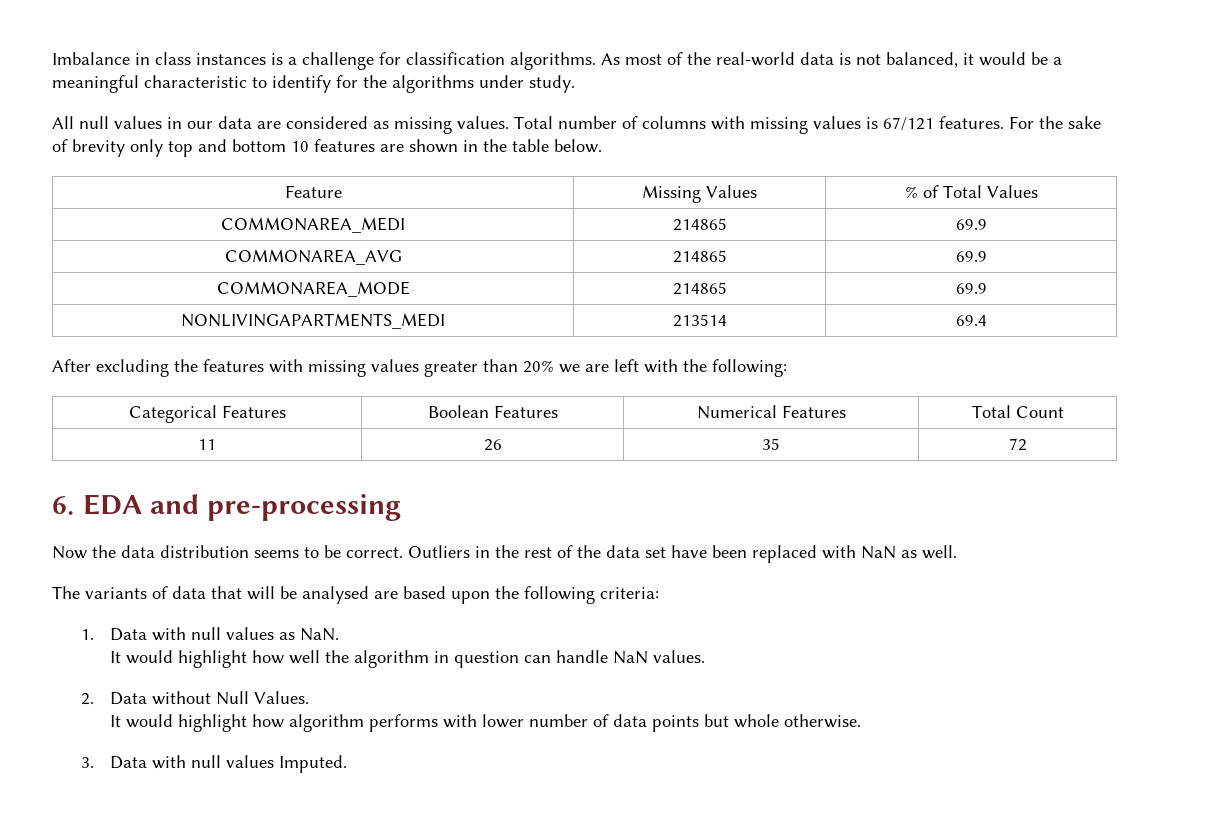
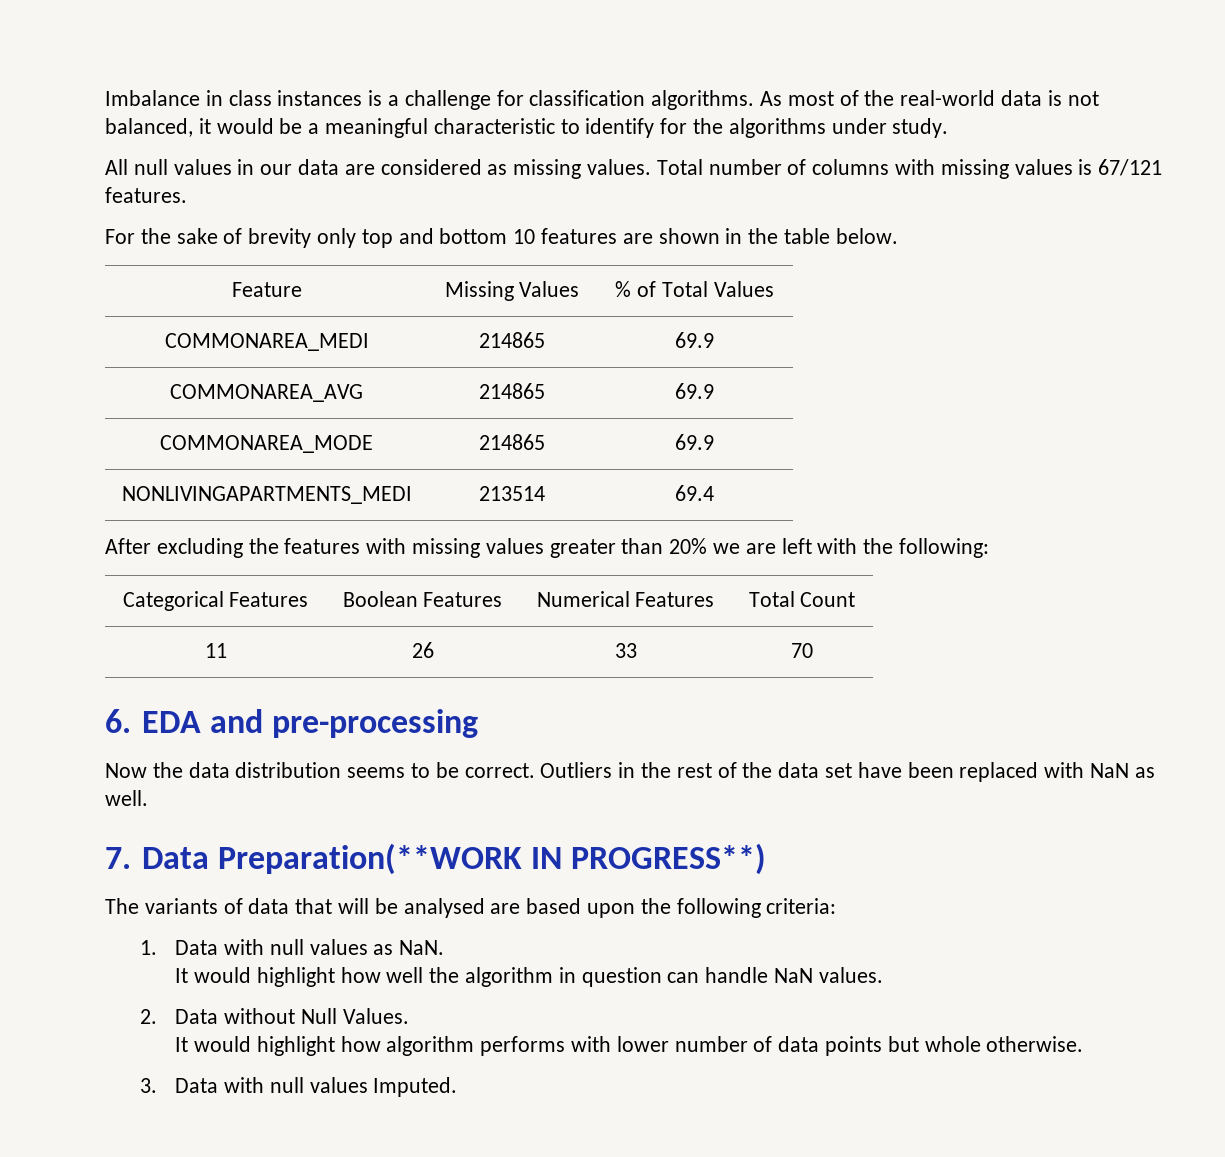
- Total number of columns with missing values is 67/121 features. For the sake of brevity only top and bottom 10 features are shown in the table below.
+ Total number of columns with missing values is 67/121 features.
+ For the sake of brevity only top and bottom 10 features are shown in the table below.
- 11 | 26 | 35 | 72
+ 11 | 26 | 33 | 70
+ 7. Data Preparation(**WORK IN PROGRESS**)

